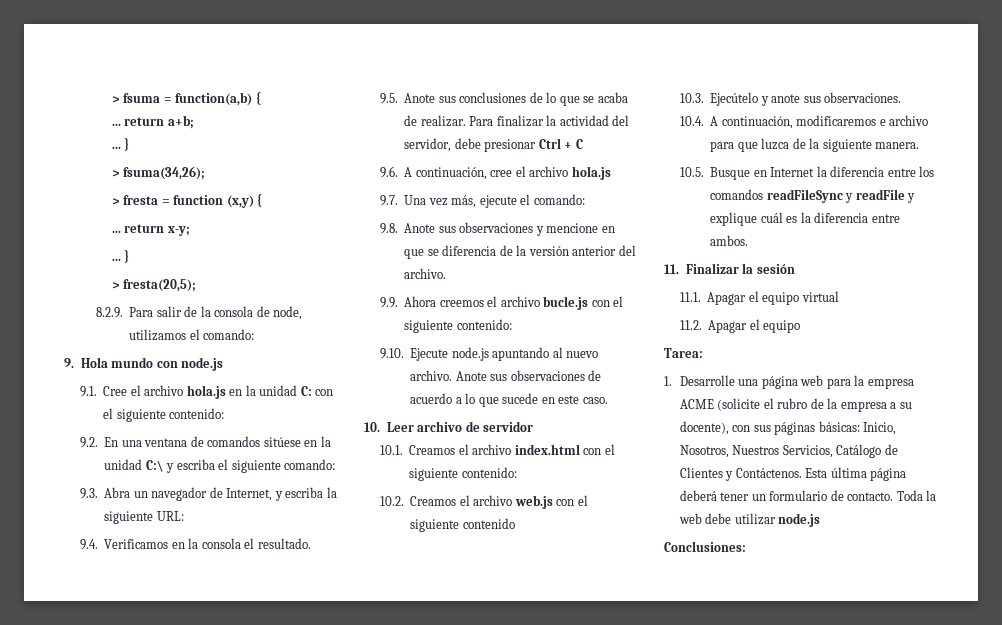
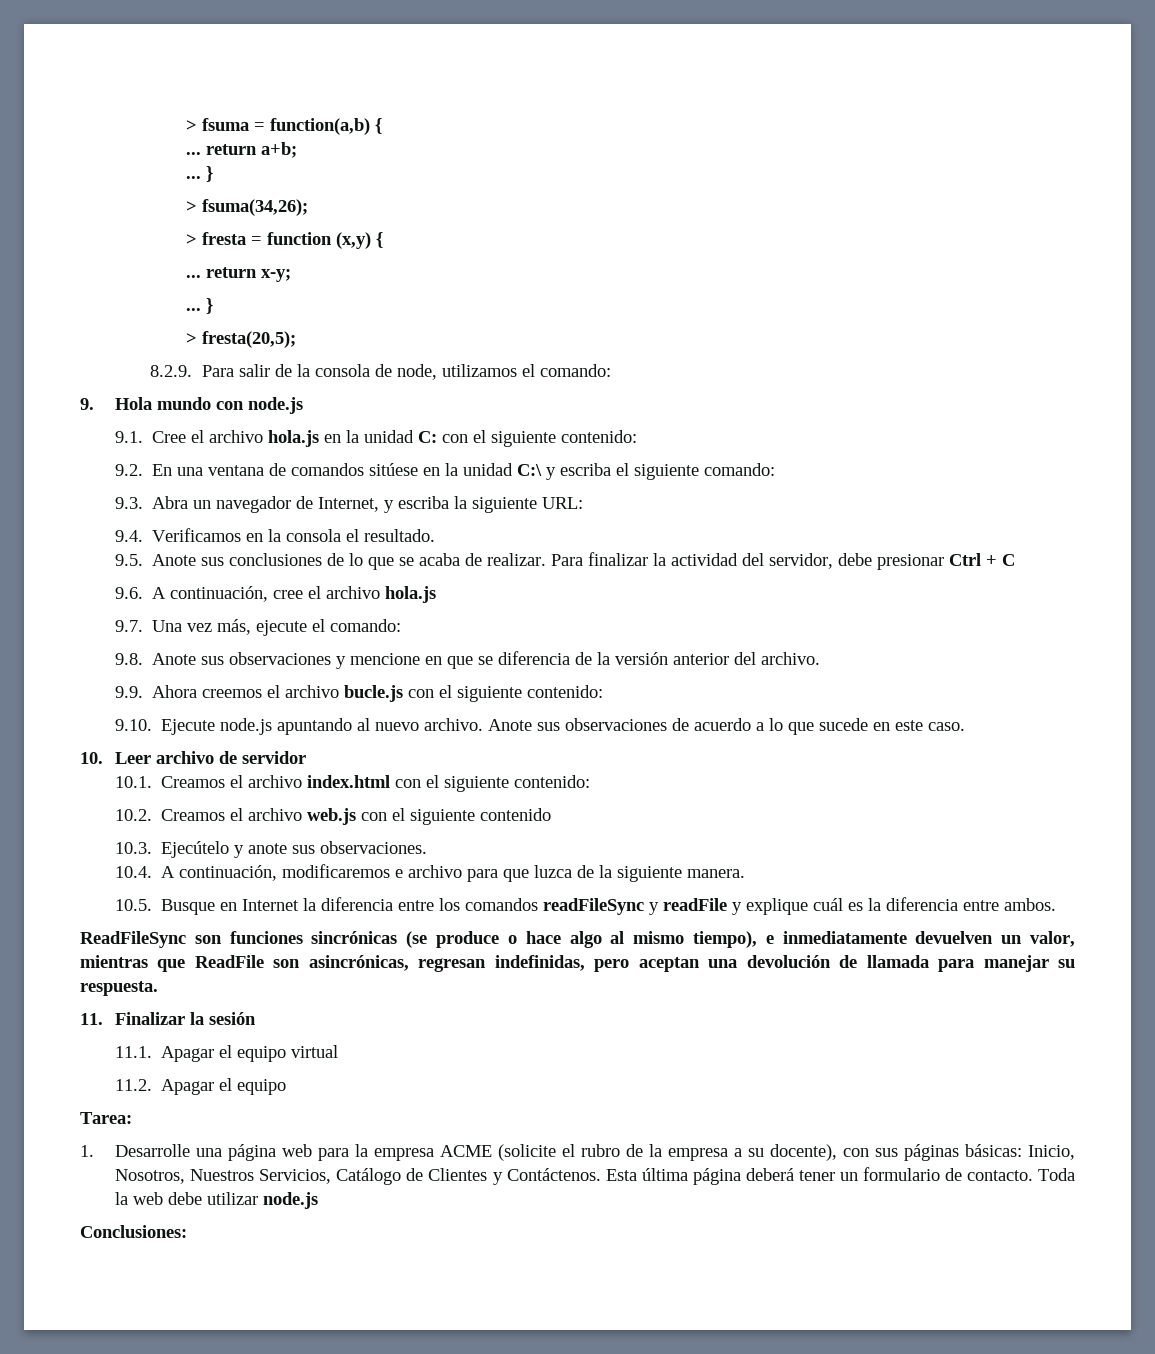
+ ReadFileSync son funciones sincrónicas (se produce o hace algo al mismo tiempo), e inmediatamente devuelven un valor, mientras que ReadFile son asincrónicas, regresan indefinidas, pero aceptan una devolución de llamada para manejar su respuesta.

